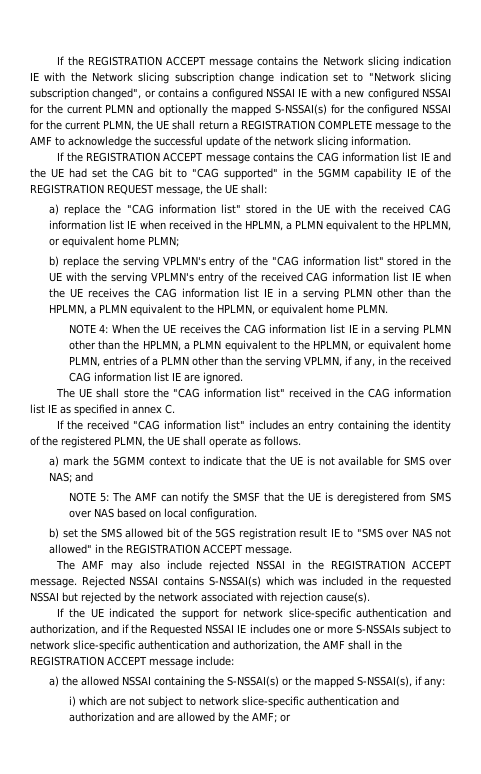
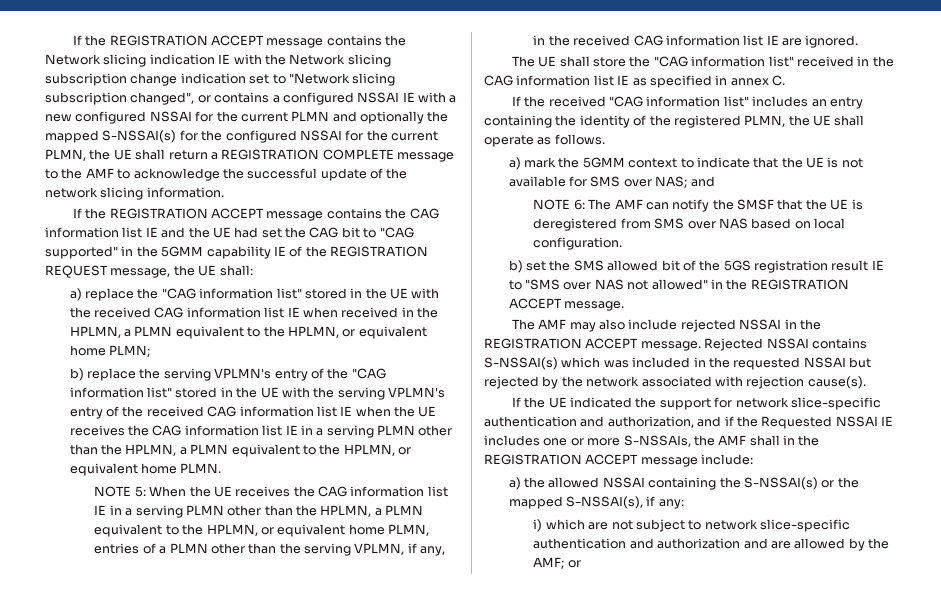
- NOTE 4: When the UE receives the CAG information list IE in a serving PLMN other than the HPLMN, a PLMN equivalent to the HPLMN, or equivalent home PLMN, entries of a PLMN other than the serving VPLMN, if any, in the received CAG information list IE are ignored.
+ NOTE 5: When the UE receives the CAG information list IE in a serving PLMN other than the HPLMN, a PLMN equivalent to the HPLMN, or equivalent home PLMN, entries of a PLMN other than the serving VPLMN, if any, in the received CAG information list IE are ignored.
- NOTE 5: The AMF can notify the SMSF that the UE is deregistered from SMS over NAS based on local configuration.
+ NOTE 6: The AMF can notify the SMSF that the UE is deregistered from SMS over NAS based on local configuration.
- If the UE indicated the support for network slice-specific authentication and authorization, and if the Requested NSSAI IE includes one or more S-NSSAIs subject to network slice-specific authentication and authorization, the AMF shall in the REGISTRATION ACCEPT message include:
+ If the UE indicated the support for network slice-specific authentication and authorization, and if the Requested NSSAI IE includes one or more S-NSSAIs, the AMF shall in the REGISTRATION ACCEPT message include:

